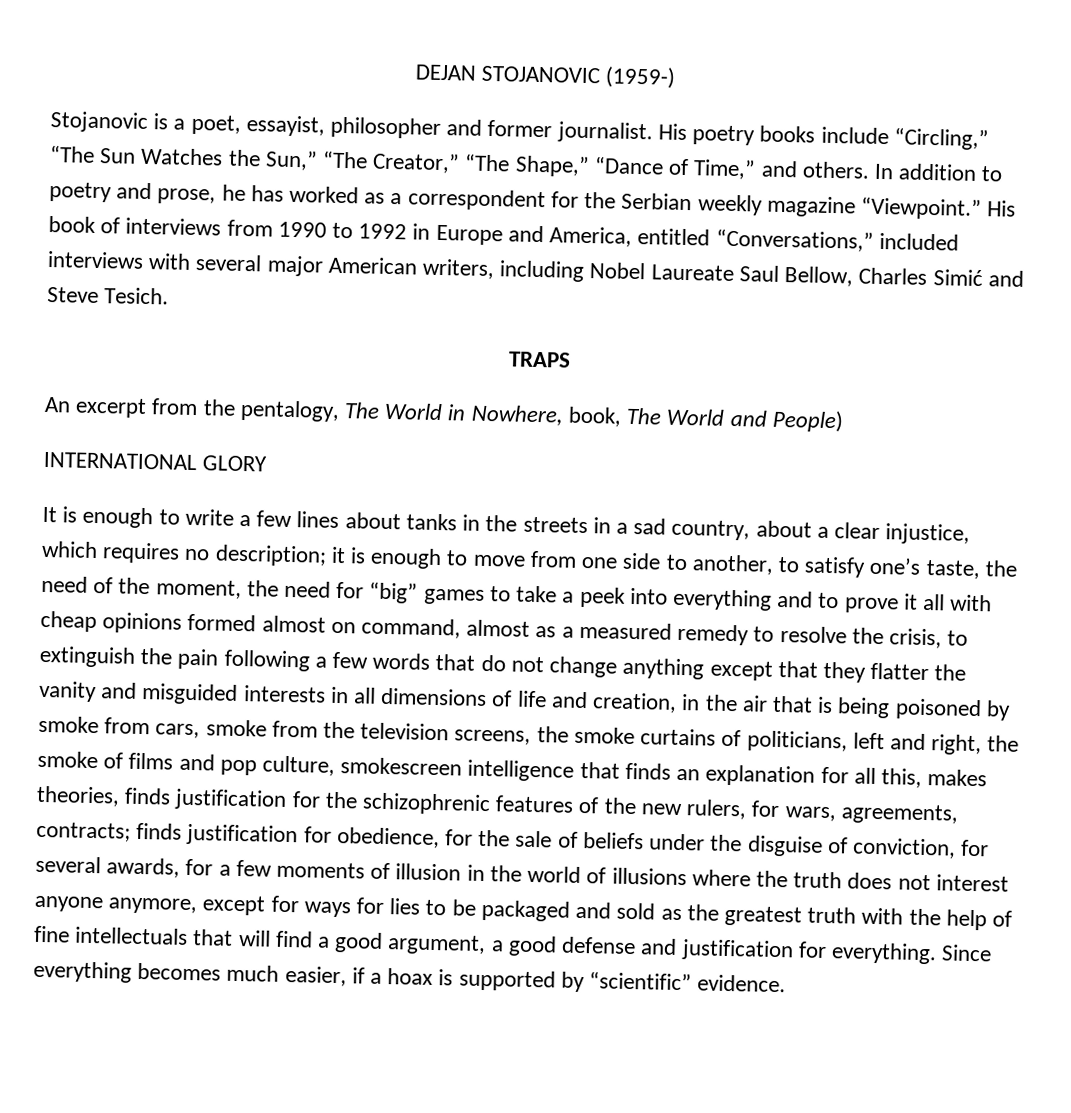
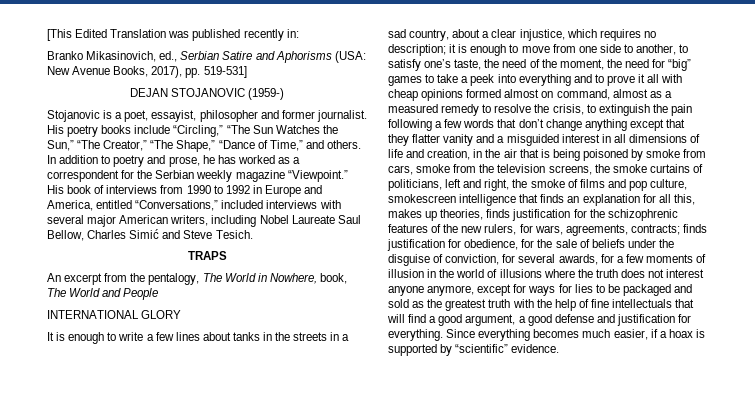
+ [This Edited Translation was published recently in:
+ Branko Mikasinovich, ed., Serbian Satire and Aphorisms (USA: New Avenue Books, 2017), pp. 519-531]
- An excerpt from the pentalogy, The World in Nowhere, book, The World and People)
+ An excerpt from the pentalogy, The World in Nowhere, book, The World and People
- it is enough to move from one side to another, to satisfy one’s taste, the need of the moment, the need for “big” games to take a peek into everything and to prove it all with cheap opinions formed almost on command, almost as a measured remedy to resolve the crisis, to extinguish the pain following a few words that do not change anything except that they flatter the vanity and misguided interests in all dimensions of life and creation, in the air that is being poisoned by smoke from cars, smoke from the television screens, the smoke curtains of politicians, left and right, the smoke of films and pop culture, smokescreen intelligence that finds an explanation for all this, makes theories, finds justification for the schizophrenic features of the new rulers, for wars, agreements, contracts;
+ it is enough to move from one side to another, to satisfy one’s taste, the need of the moment, the need for “big” games to take a peek into everything and to prove it all with cheap opinions formed almost on command, almost as a measured remedy to resolve the crisis, to extinguish the pain following a few words that don’t change anything except that they flatter vanity and a misguided interest in all dimensions of life and creation, in the air that is being poisoned by smoke from cars, smoke from the television screens, the smoke curtains of politicians, left and right, the smoke of films and pop culture, smokescreen intelligence that finds an explanation for all this, makes up theories, finds justification for the schizophrenic features of the new rulers, for wars, agreements, contracts;

